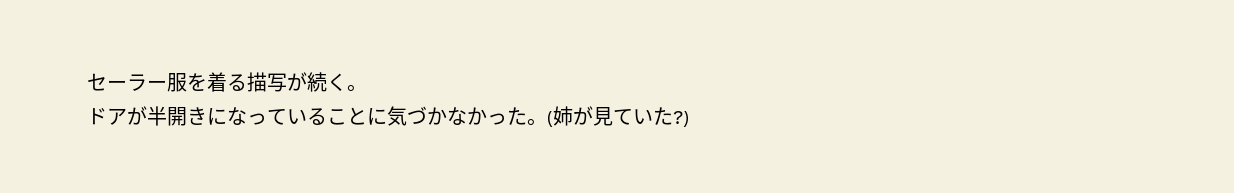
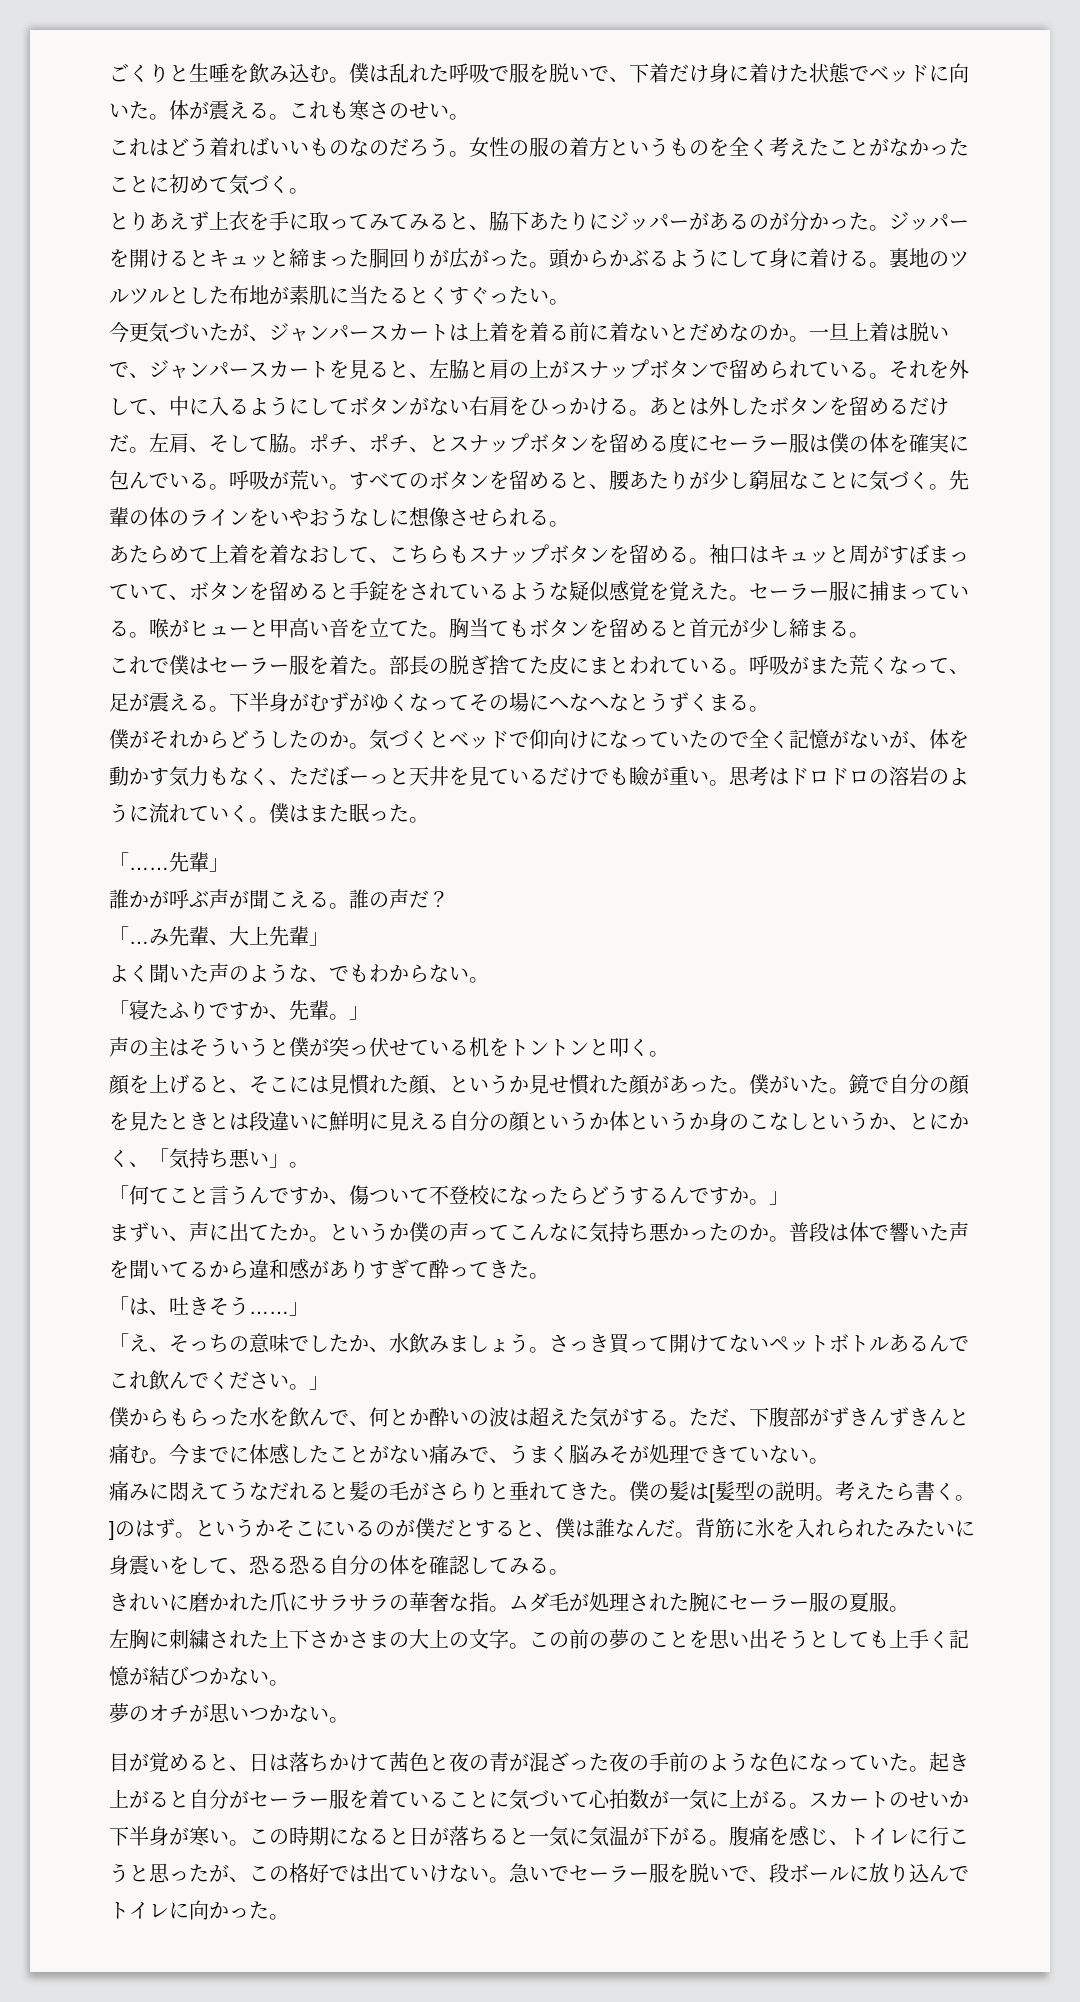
- セーラー服を着る描写が続く。
- ドアが半開きになっていることに気づかなかった。(姉が見ていた?)
+ ごくりと生唾を飲み込む。僕は乱れた呼吸で服を脱いで、下着だけ身に着けた状態でベッドに向いた。体が震える。これも寒さのせい。
+ これはどう着ればいいものなのだろう。女性の服の着方というものを全く考えたことがなかったことに初めて気づく。
+ とりあえず上衣を手に取ってみてみると、脇下あたりにジッパーがあるのが分かった。ジッパーを開けるとキュッと締まった胴回りが広がった。頭からかぶるようにして身に着ける。裏地のツルツルとした布地が素肌に当たるとくすぐったい。
+ 今更気づいたが、ジャンパースカートは上着を着る前に着ないとだめなのか。一旦上着は脱いで、ジャンパースカートを見ると、左脇と肩の上がスナップボタンで留められている。それを外して、中に入るようにしてボタンがない右肩をひっかける。あとは外したボタンを留めるだけだ。左肩、そして脇。ポチ、ポチ、とスナップボタンを留める度にセーラー服は僕の体を確実に包んでいる。呼吸が荒い。すべてのボタンを留めると、腰あたりが少し窮屈なことに気づく。先輩の体のラインをいやおうなしに想像させられる。
+ あたらめて上着を着なおして、こちらもスナップボタンを留める。袖口はキュッと周がすぼまっていて、ボタンを留めると手錠をされているような疑似感覚を覚えた。セーラー服に捕まっている。喉がヒューと甲高い音を立てた。胸当てもボタンを留めると首元が少し締まる。
+ これで僕はセーラー服を着た。部長の脱ぎ捨てた皮にまとわれている。呼吸がまた荒くなって、足が震える。下半身がむずがゆくなってその場にへなへなとうずくまる。
+ 僕がそれからどうしたのか。気づくとベッドで仰向けになっていたので全く記憶がないが、体を動かす気力もなく、ただぼーっと天井を見ているだけでも瞼が重い。思考はドロドロの溶岩のように流れていく。僕はまた眠った。
+ 「……先輩」
+ 誰かが呼ぶ声が聞こえる。誰の声だ？
+ 「…み先輩、大上先輩」
+ よく聞いた声のような、でもわからない。
+ 「寝たふりですか、先輩。」
+ 声の主はそういうと僕が突っ伏せている机をトントンと叩く。
+ 顔を上げると、そこには見慣れた顔、というか見せ慣れた顔があった。僕がいた。鏡で自分の顔を見たときとは段違いに鮮明に見える自分の顔というか体というか身のこなしというか、とにかく、「気持ち悪い」。
+ 「何てこと言うんですか、傷ついて不登校になったらどうするんですか。」
+ まずい、声に出てたか。というか僕の声ってこんなに気持ち悪かったのか。普段は体で響いた声を聞いてるから違和感がありすぎて酔ってきた。
+ 「は、吐きそう……」
+ 「え、そっちの意味でしたか、水飲みましょう。さっき買って開けてないペットボトルあるんでこれ飲んでください。」
+ 僕からもらった水を飲んで、何とか酔いの波は超えた気がする。ただ、下腹部がずきんずきんと痛む。今までに体感したことがない痛みで、うまく脳みそが処理できていない。
+ 痛みに悶えてうなだれると髪の毛がさらりと垂れてきた。僕の髪は[髪型の説明。考えたら書く。]のはず。というかそこにいるのが僕だとすると、僕は誰なんだ。背筋に氷を入れられたみたいに身震いをして、恐る恐る自分の体を確認してみる。
+ きれいに磨かれた爪にサラサラの華奢な指。ムダ毛が処理された腕にセーラー服の夏服。
+ 左胸に刺繍された上下さかさまの大上の文字。この前の夢のことを思い出そうとしても上手く記憶が結びつかない。
+ 夢のオチが思いつかない。
+ 目が覚めると、日は落ちかけて茜色と夜の青が混ざった夜の手前のような色になっていた。起き上がると自分がセーラー服を着ていることに気づいて心拍数が一気に上がる。スカートのせいか下半身が寒い。この時期になると日が落ちると一気に気温が下がる。腹痛を感じ、トイレに行こうと思ったが、この格好では出ていけない。急いでセーラー服を脱いで、段ボールに放り込んでトイレに向かった。

